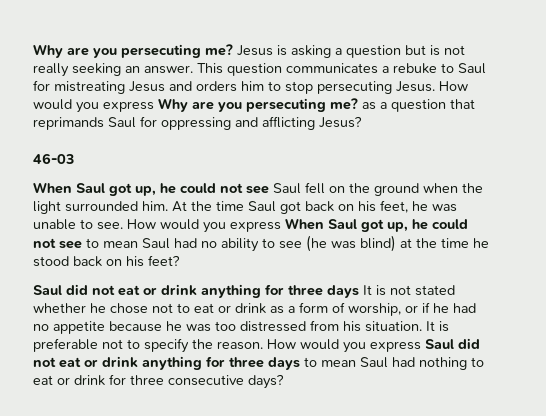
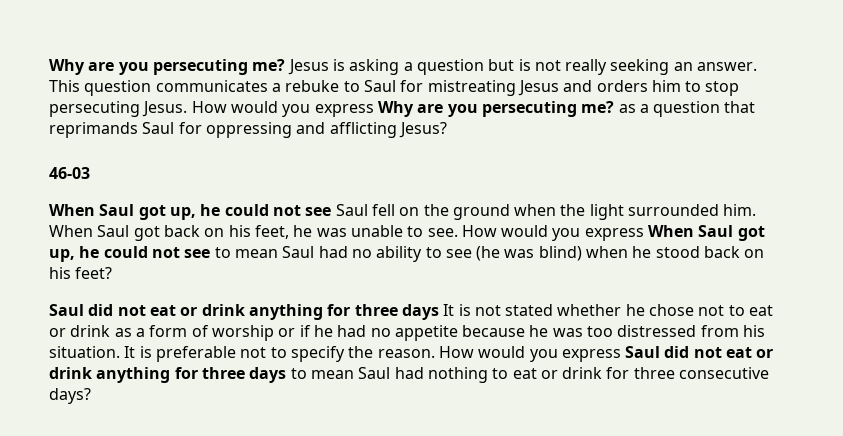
- At the time Saul got back on his feet, he was unable to see.
+ When Saul got back on his feet, he was unable to see.
- How would you express When Saul got up, he could not see to mean Saul had no ability to see (he was blind) at the time he stood back on his feet?
+ How would you express When Saul got up, he could not see to mean Saul had no ability to see (he was blind) when he stood back on his feet?
- Saul did not eat or drink anything for three days It is not stated whether he chose not to eat or drink as a form of worship, or if he had no appetite because he was too distressed from his situation.
+ Saul did not eat or drink anything for three days It is not stated whether he chose not to eat or drink as a form of worship or if he had no appetite because he was too distressed from his situation.

